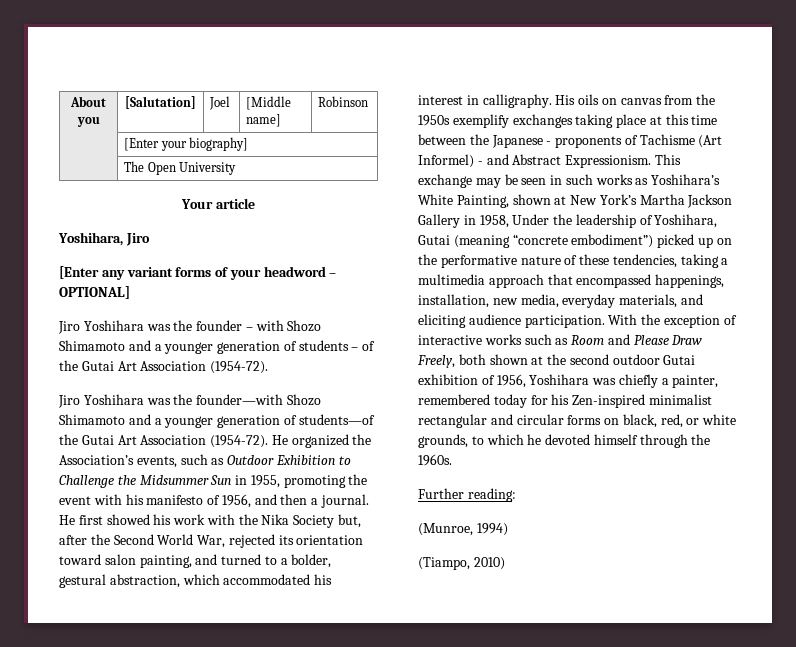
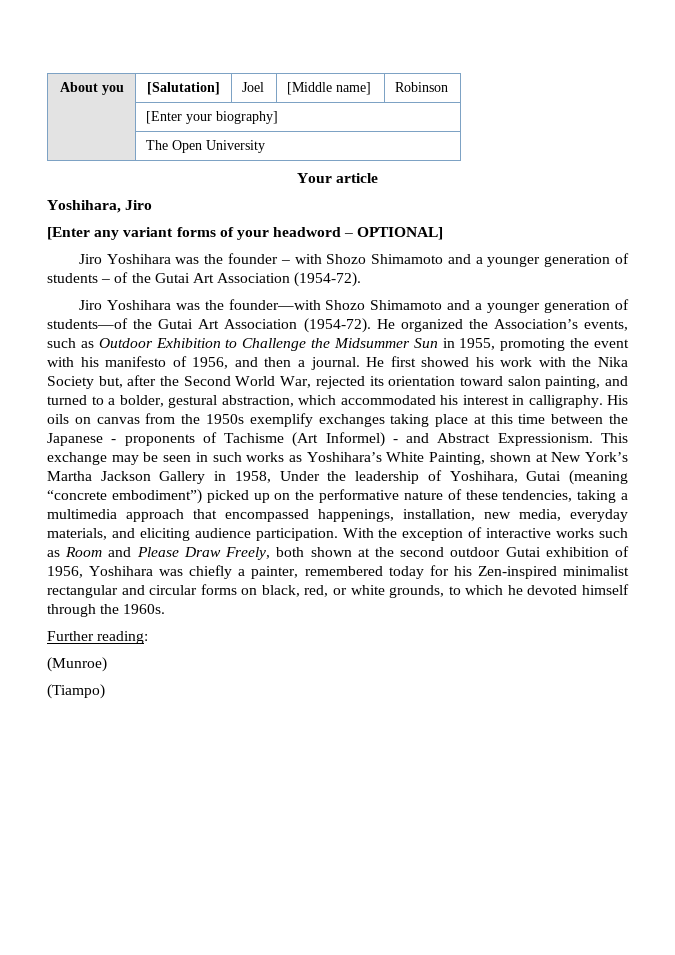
- (Munroe, 1994)
- (Tiampo, 2010)
+ (Munroe)
+ (Tiampo)

